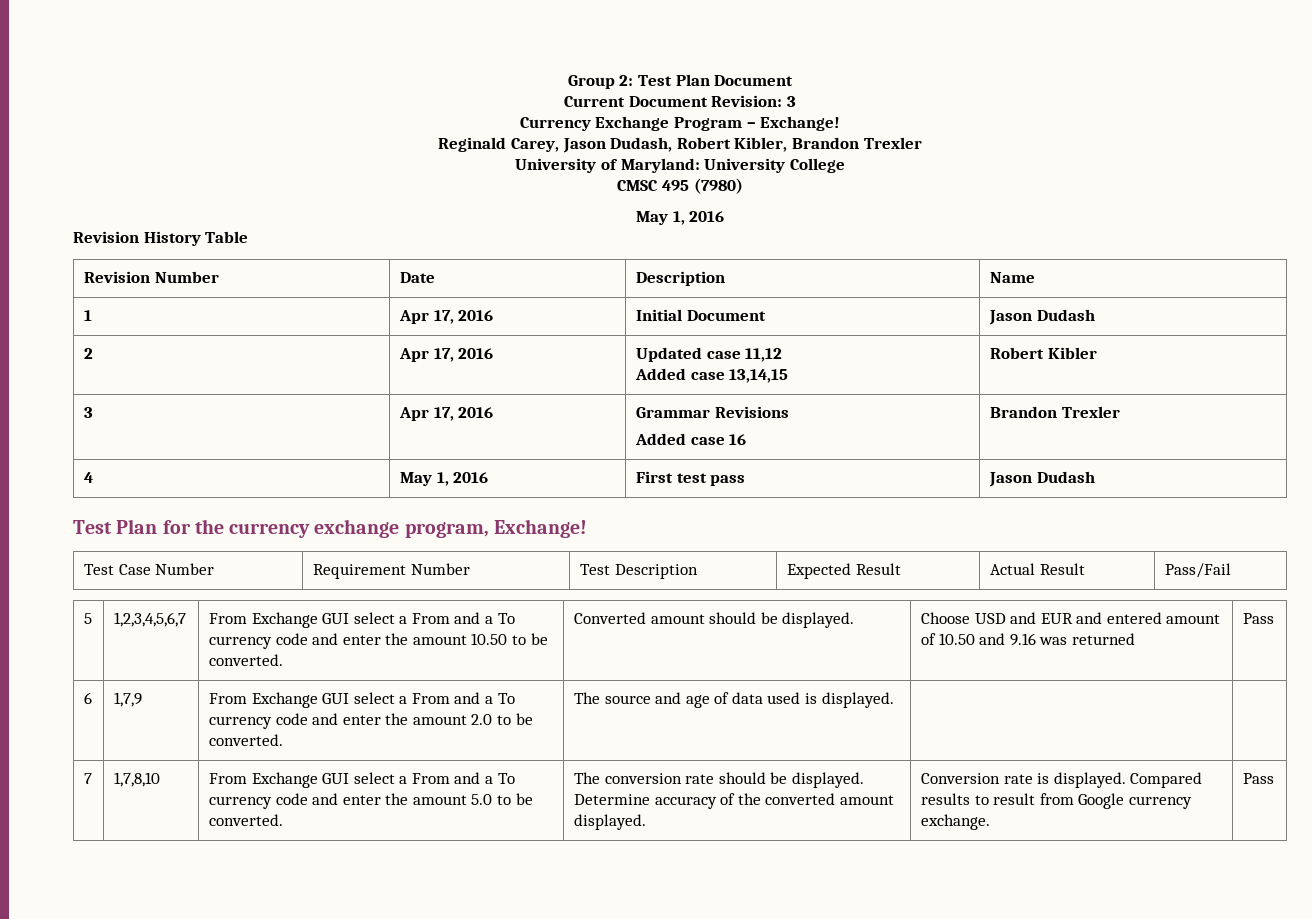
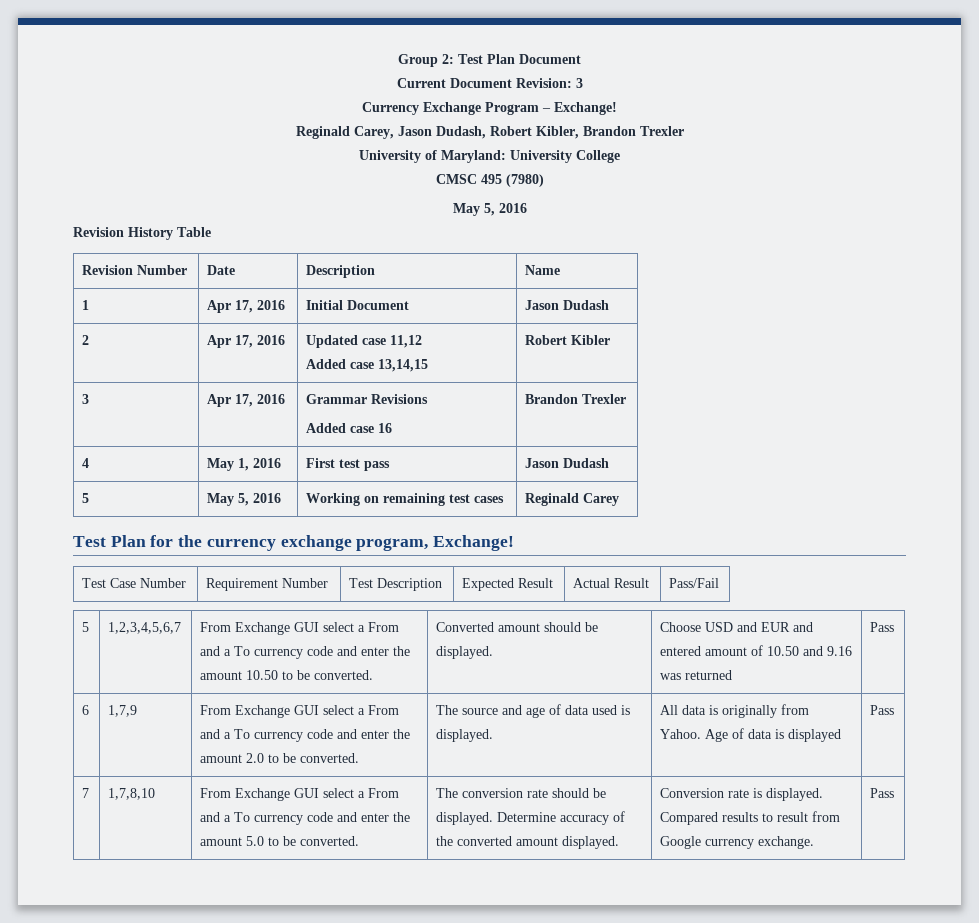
  CMSC 495 (7980)
- May 1, 2016
+ May 5, 2016
+ 5 | May 5, 2016 | Working on remaining test cases | Reginald Carey
+ All data is originally from Yahoo. Age of data is displayed | Pass

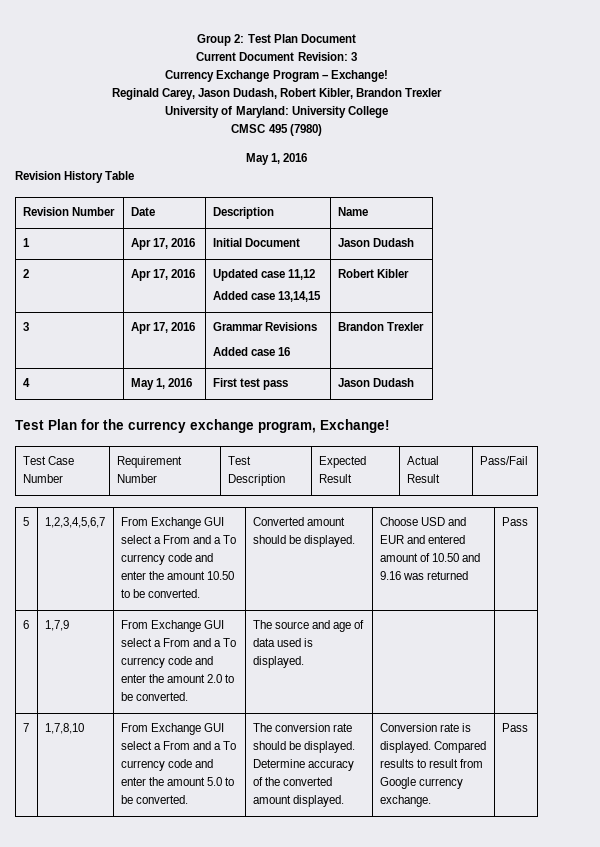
  CMSC 495 (7980)
- May 5, 2016
+ May 1, 2016
- 5 | May 5, 2016 | Working on remaining test cases | Reginald Carey
- All data is originally from Yahoo. Age of data is displayed | Pass

